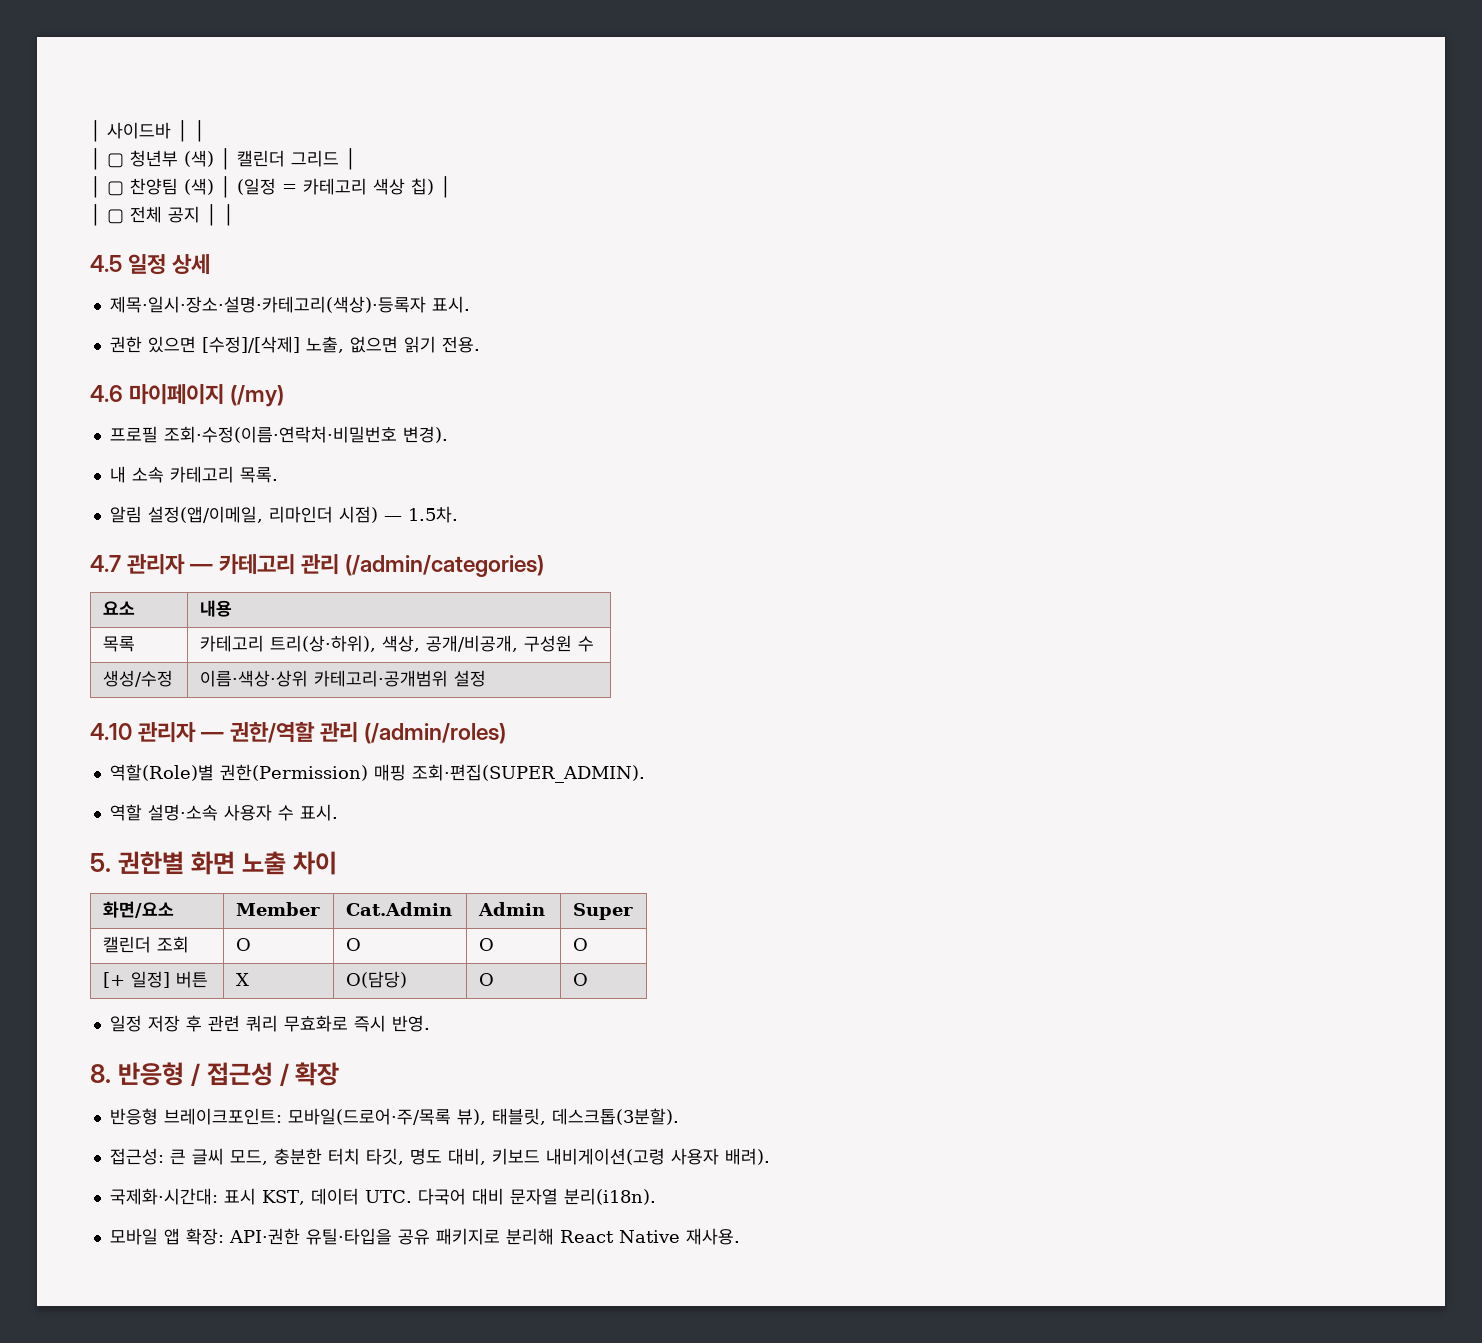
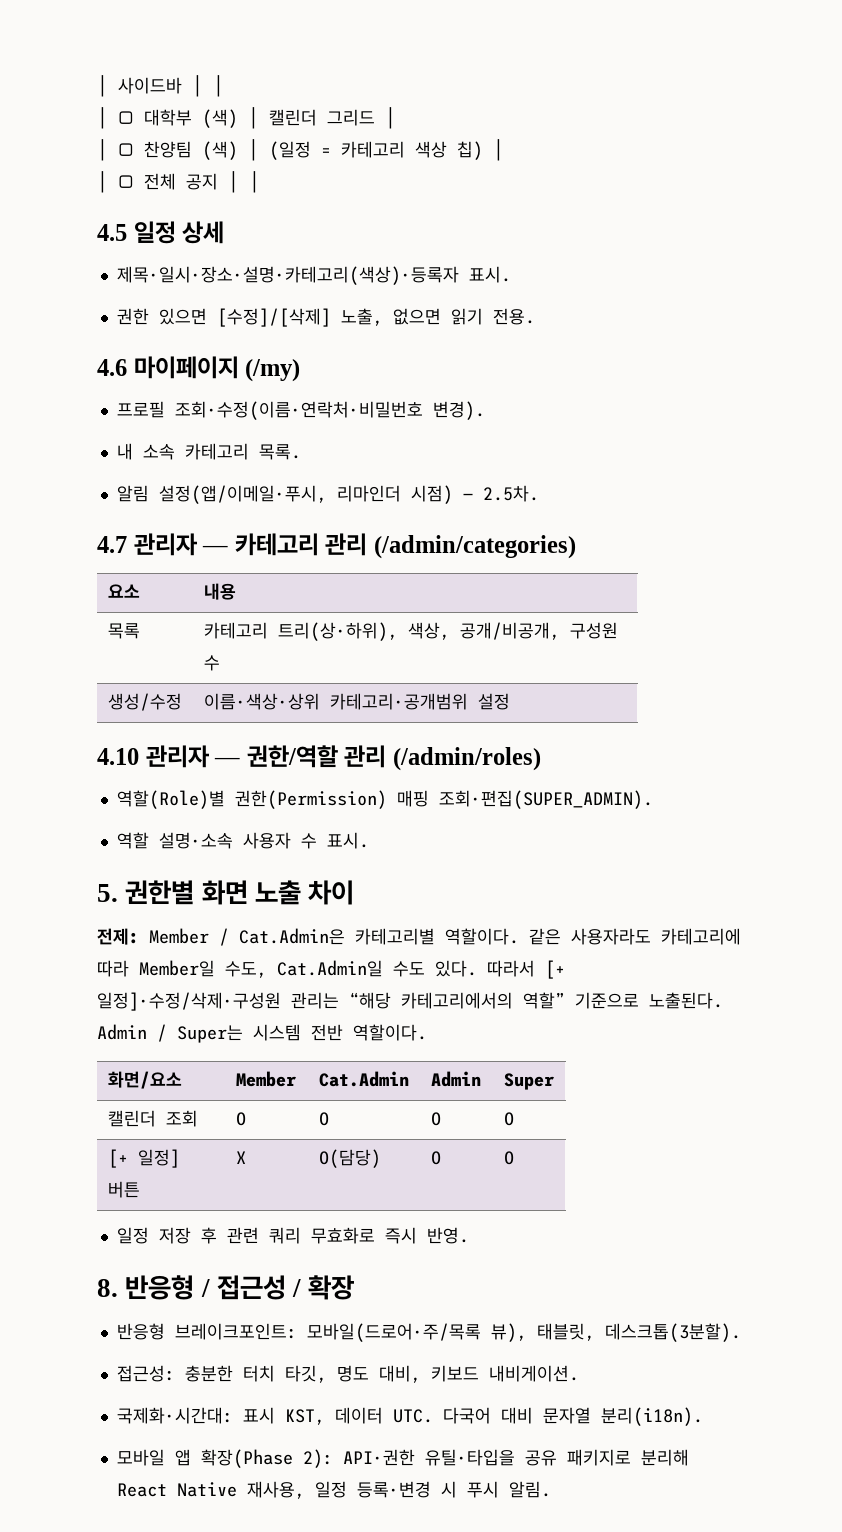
- │ ▢ 청년부 (색) │ 캘린더 그리드 │
+ │ ▢ 대학부 (색) │ 캘린더 그리드 │
- 알림 설정(앱/이메일, 리마인더 시점) — 1.5차.
+ 알림 설정(앱/이메일·푸시, 리마인더 시점) — 2.5차.
+ 전제: Member / Cat.Admin은 카테고리별 역할이다. 같은 사용자라도 카테고리에 따라 Member일 수도, Cat.Admin일 수도 있다. 따라서 [+ 일정]·수정/삭제·구성원 관리는 “해당 카테고리에서의 역할” 기준으로 노출된다. Admin / Super는 시스템 전반 역할이다.
- 접근성: 큰 글씨 모드, 충분한 터치 타깃, 명도 대비, 키보드 내비게이션(고령 사용자 배려).
+ 접근성: 충분한 터치 타깃, 명도 대비, 키보드 내비게이션.
- 모바일 앱 확장: API·권한 유틸·타입을 공유 패키지로 분리해 React Native 재사용.
+ 모바일 앱 확장(Phase 2): API·권한 유틸·타입을 공유 패키지로 분리해 React Native 재사용, 일정 등록·변경 시 푸시 알림.

